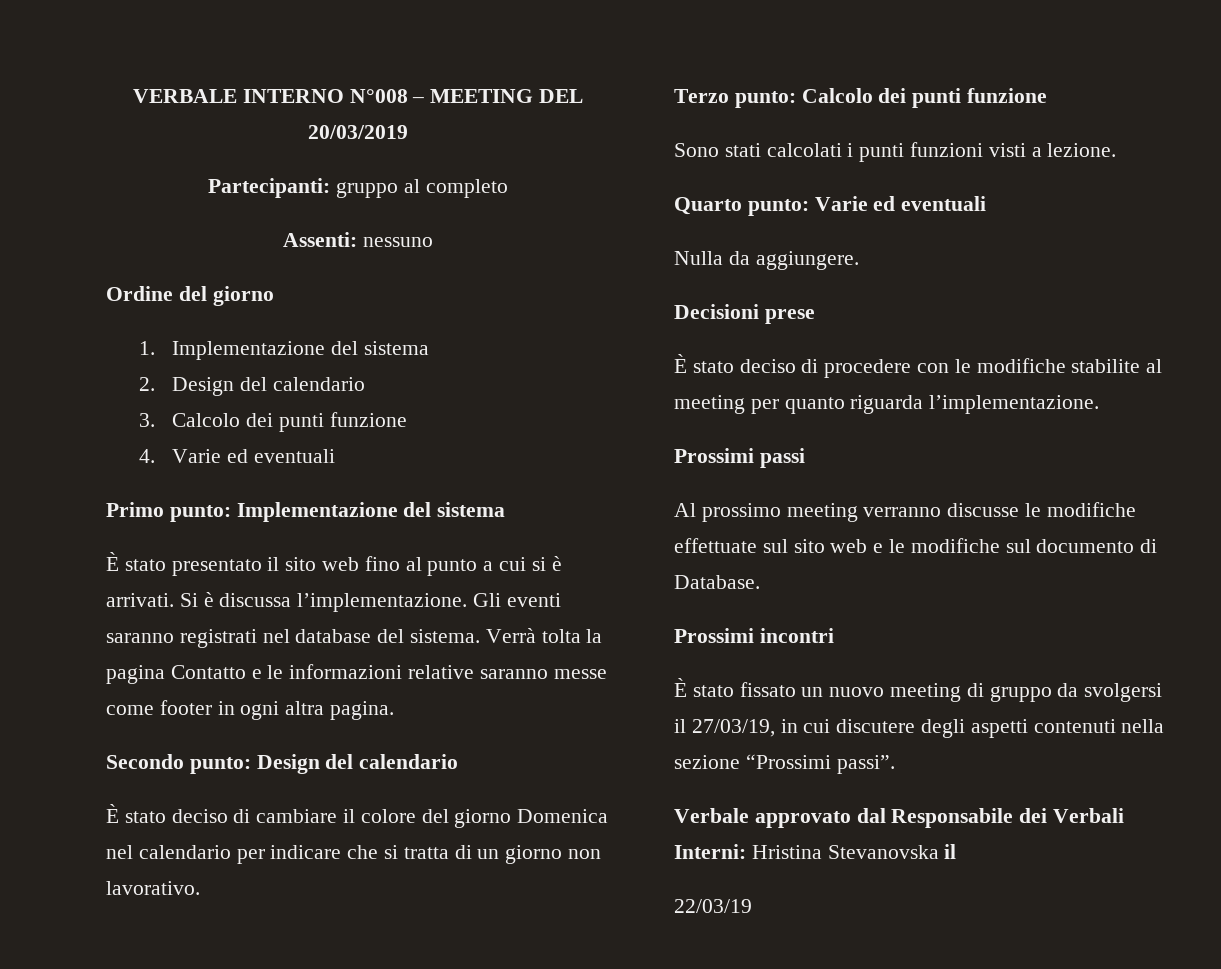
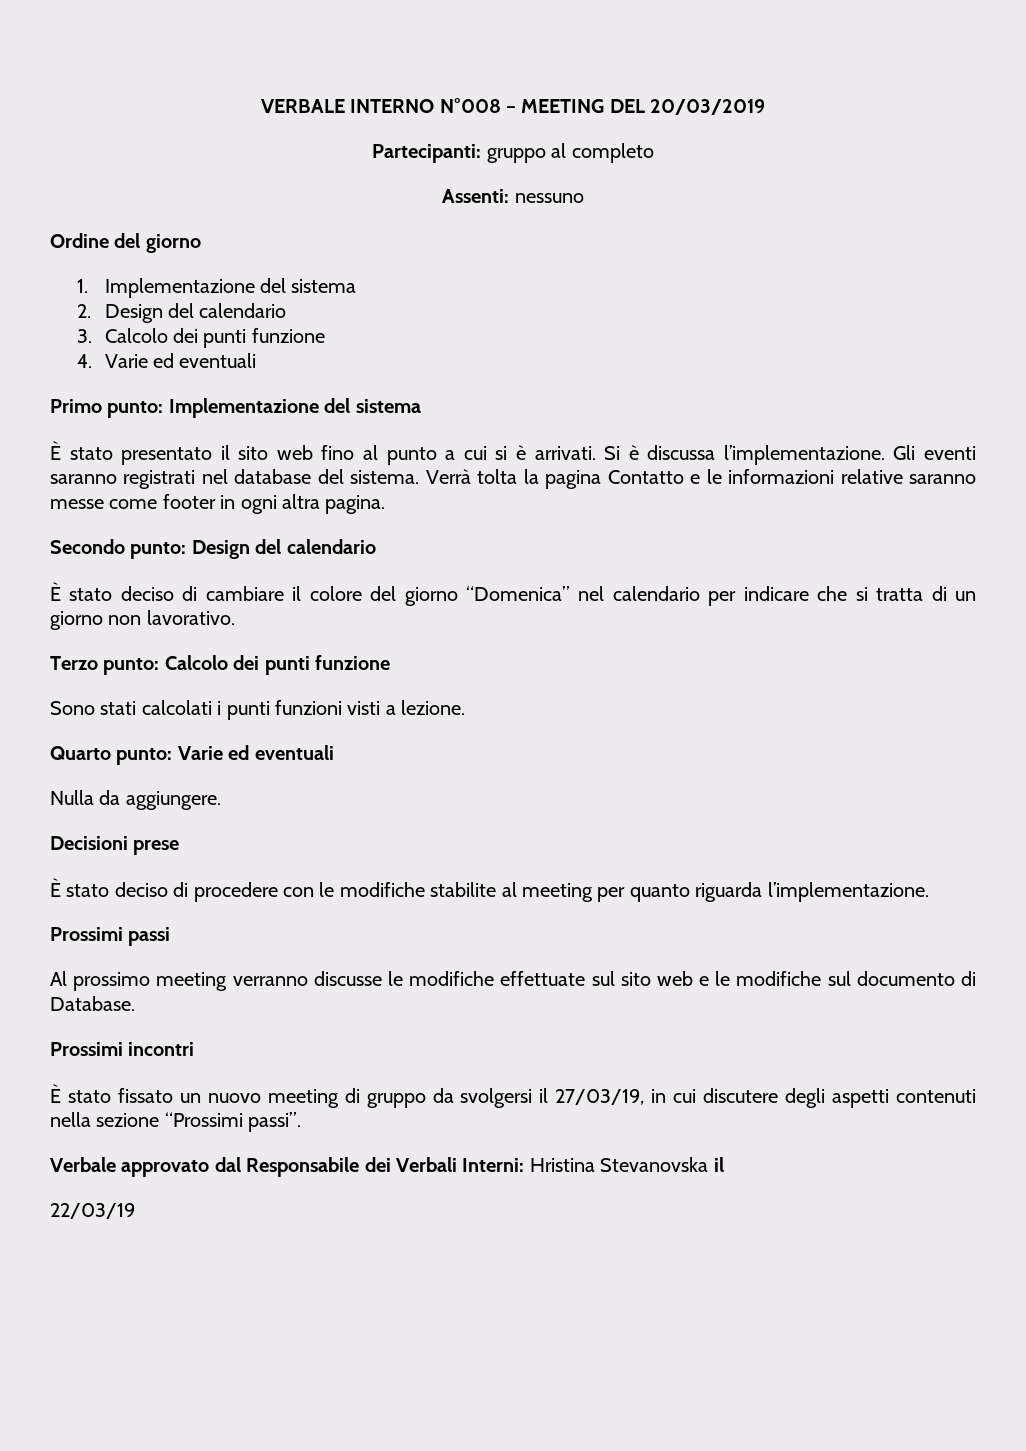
- È stato deciso di cambiare il colore del giorno Domenica nel calendario per indicare che si tratta di un giorno non lavorativo.
+ È stato deciso di cambiare il colore del giorno “Domenica” nel calendario per indicare che si tratta di un giorno non lavorativo.

